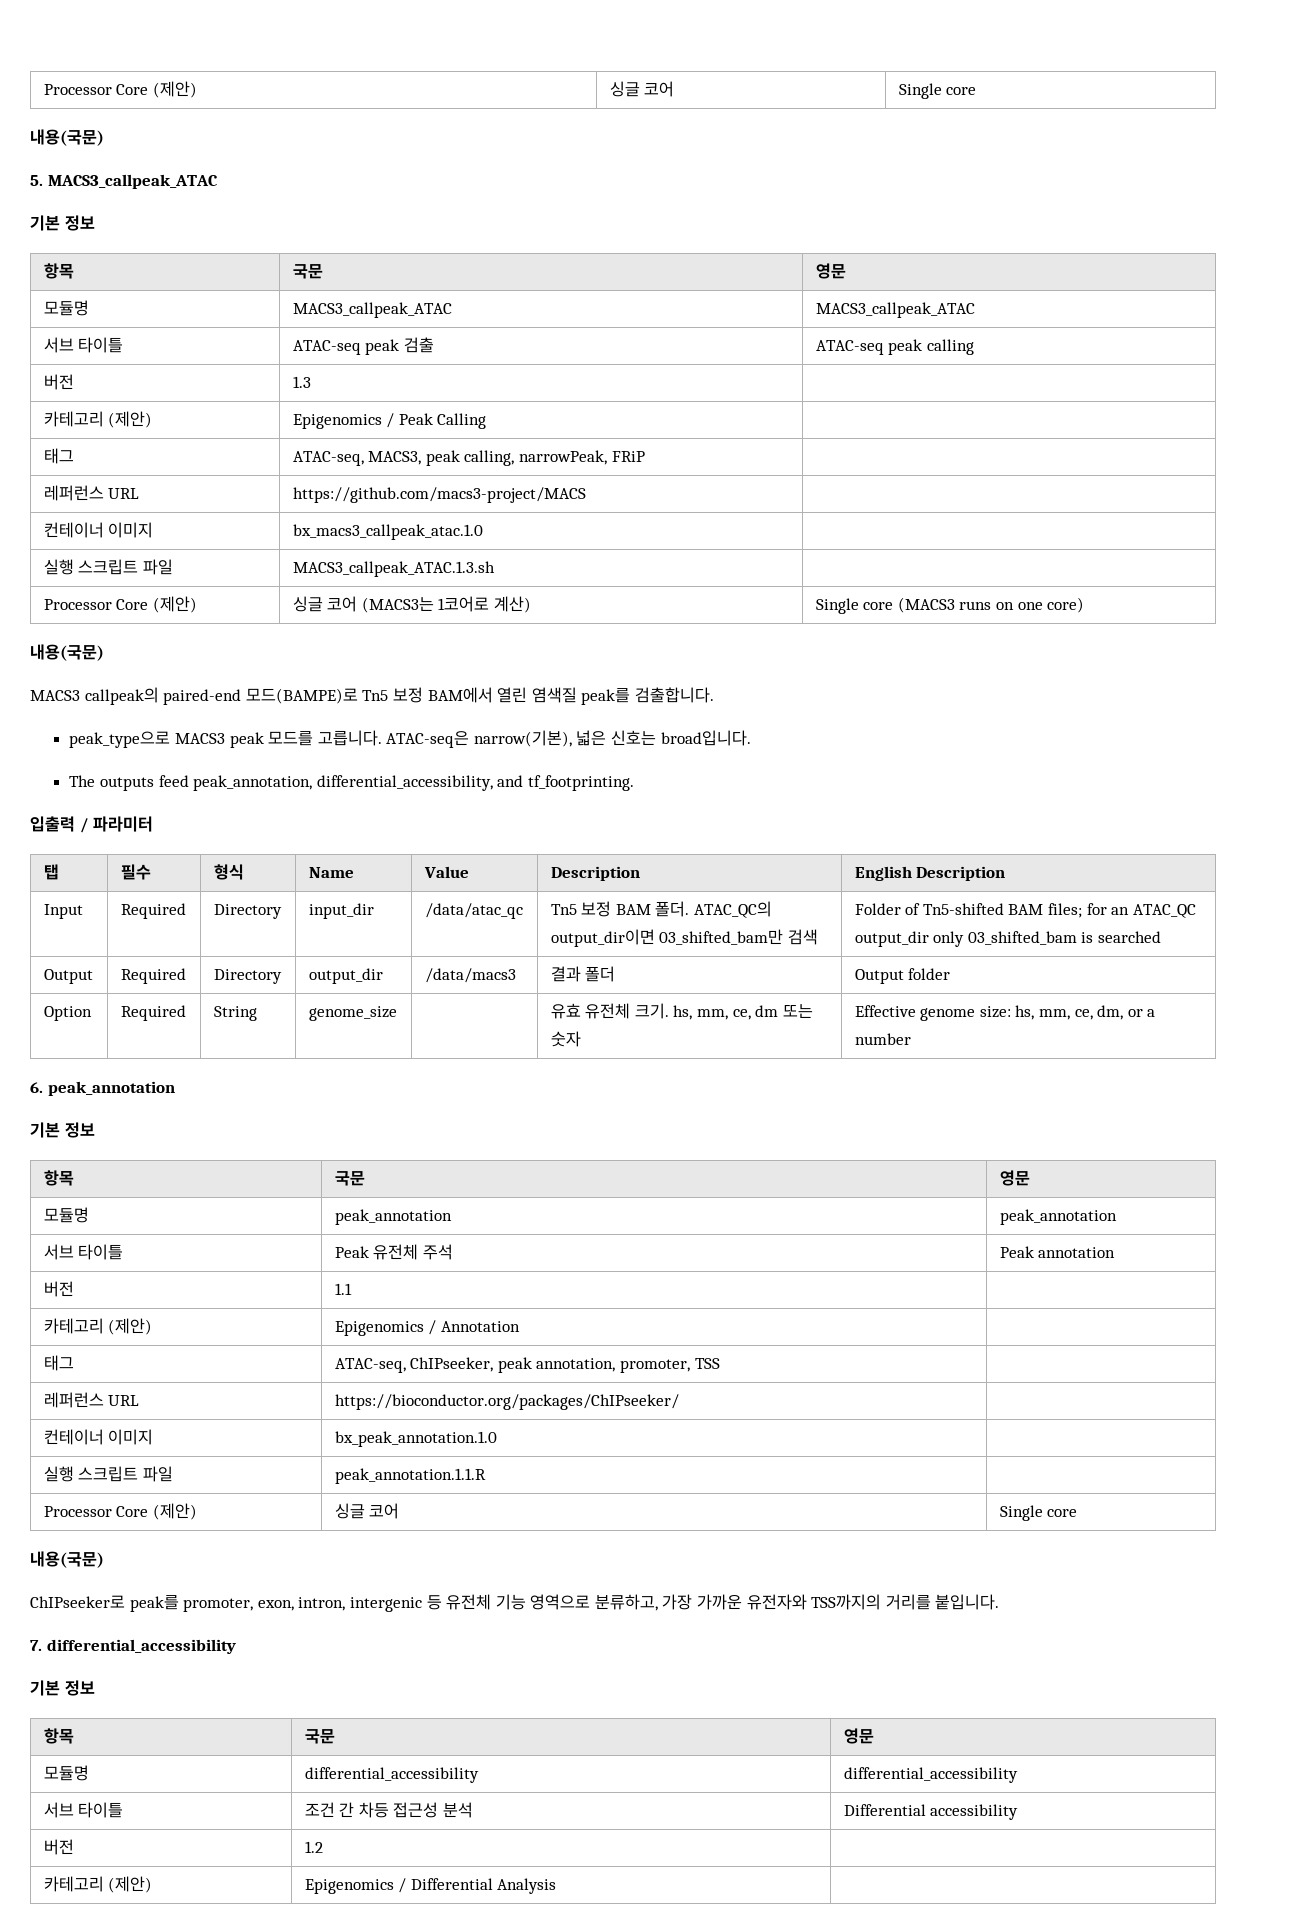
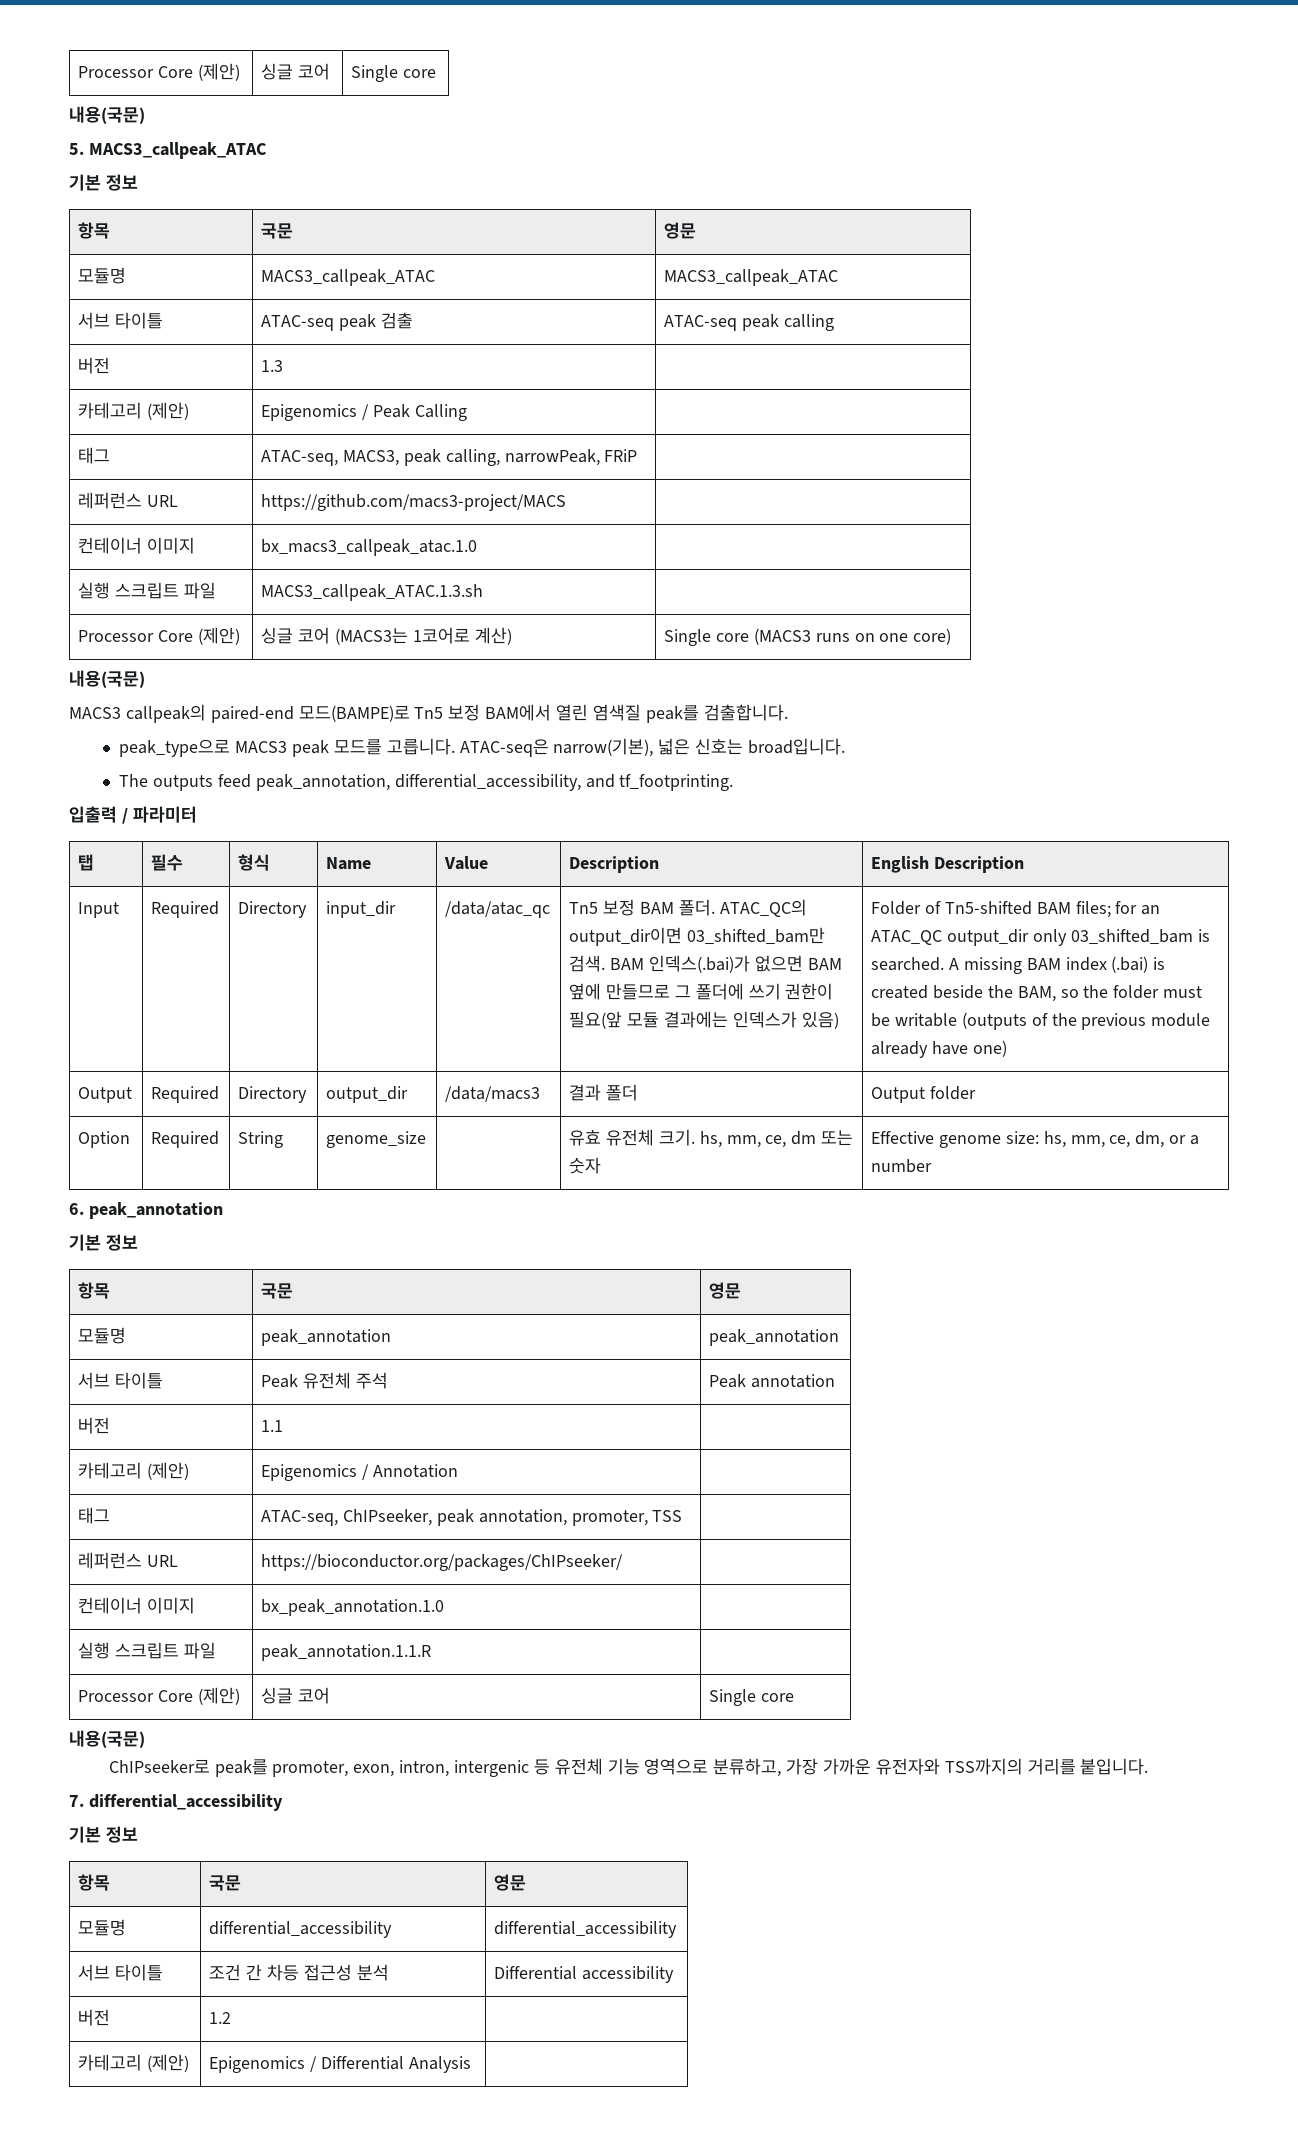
- ATAC_QC의 output_dir이면 03_shifted_bam만 검색
+ ATAC_QC의 output_dir이면 03_shifted_bam만 검색. BAM 인덱스(.bai)가 없으면 BAM 옆에 만들므로 그 폴더에 쓰기 권한이 필요(앞 모듈 결과에는 인덱스가 있음)
- Folder of Tn5-shifted BAM files; for an ATAC_QC output_dir only 03_shifted_bam is searched
+ Folder of Tn5-shifted BAM files; for an ATAC_QC output_dir only 03_shifted_bam is searched. A missing BAM index (.bai) is created beside the BAM, so the folder must be writable (outputs of the previous module already have one)

